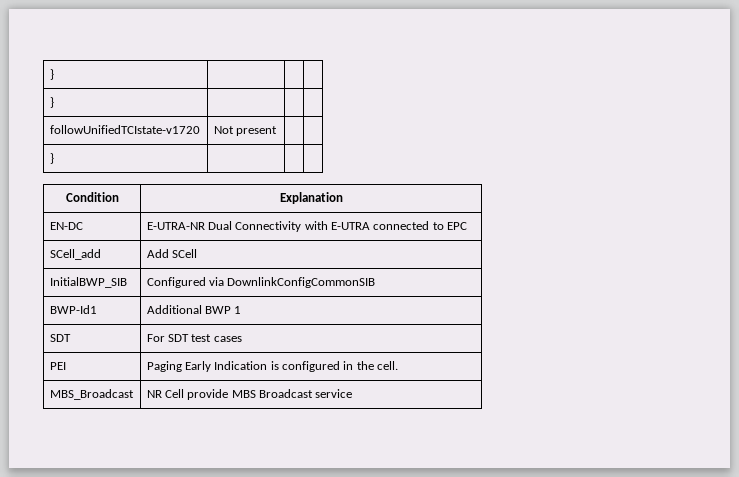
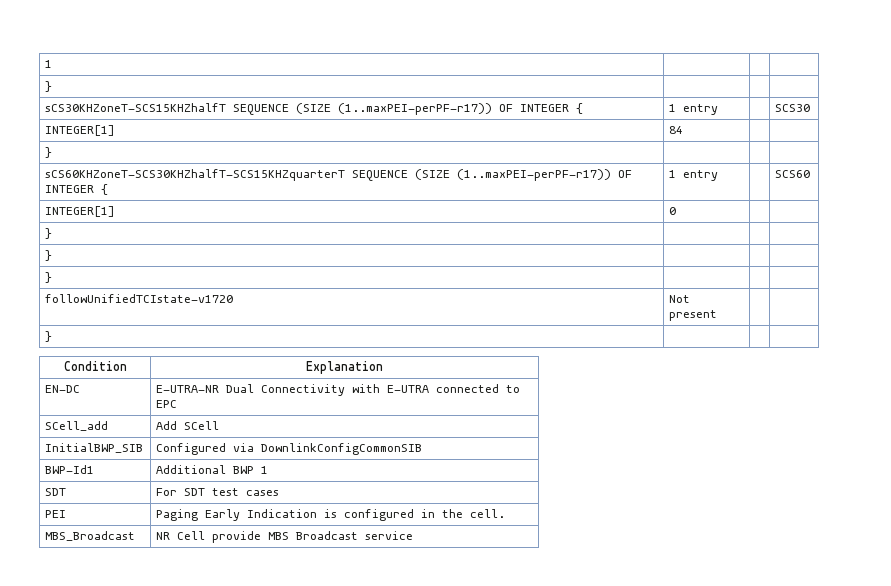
+ 1 | | |
+ } | | |
+ sCS30KHZoneT-SCS15KHZhalfT SEQUENCE (SIZE (1..maxPEI-perPF-r17)) OF INTEGER { | 1 entry | | SCS30
+ INTEGER[1] | 84 | |
+ } | | |
+ sCS60KHZoneT-SCS30KHZhalfT-SCS15KHZquarterT SEQUENCE (SIZE (1..maxPEI-perPF-r17)) OF INTEGER { | 1 entry | | SCS60
+ INTEGER[1] | 0 | |
+ } | | |

